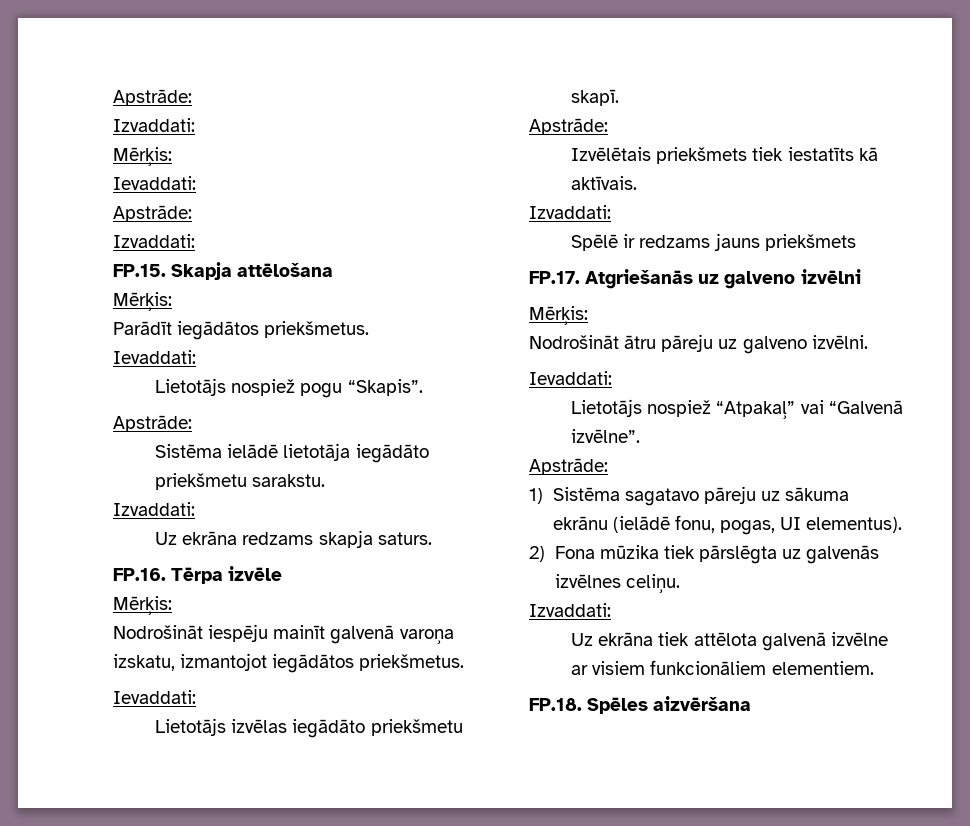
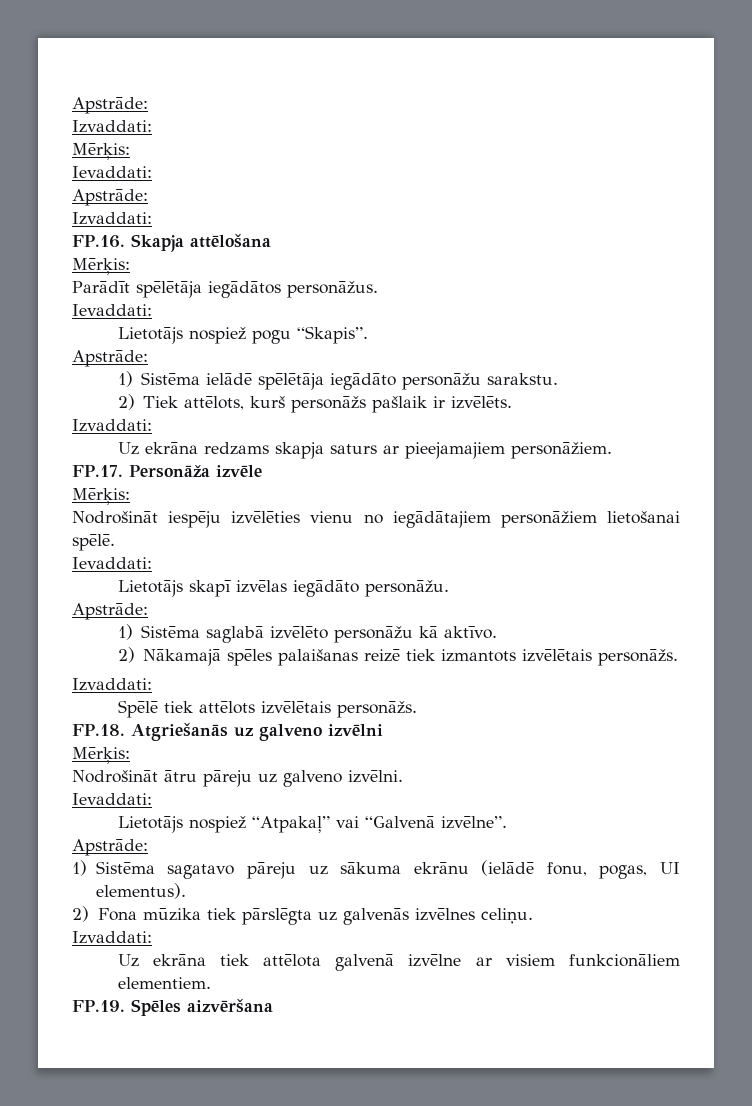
- FP.15. Skapja attēlošana
+ FP.16. Skapja attēlošana
- Parādīt iegādātos priekšmetus.
+ Parādīt spēlētāja iegādātos personāžus.
- Sistēma ielādē lietotāja iegādāto priekšmetu sarakstu.
+ 1) Sistēma ielādē spēlētāja iegādāto personāžu sarakstu.
+ 2) Tiek attēlots, kurš personāžs pašlaik ir izvēlēts.
- Uz ekrāna redzams skapja saturs.
- FP.16. Tērpa izvēle
+ Uz ekrāna redzams skapja saturs ar pieejamajiem personāžiem.
+ FP.17. Personāža izvēle
  Mērķis:
- Nodrošināt iespēju mainīt galvenā varoņa izskatu, izmantojot iegādātos priekšmetus.
+ Nodrošināt iespēju izvēlēties vienu no iegādātajiem personāžiem lietošanai spēlē.
  Ievaddati:
- Lietotājs izvēlas iegādāto priekšmetu skapī.
+ Lietotājs skapī izvēlas iegādāto personāžu.
  Apstrāde:
- Izvēlētais priekšmets tiek iestatīts kā aktīvais.
+ 1) Sistēma saglabā izvēlēto personāžu kā aktīvo.
+ 2) Nākamajā spēles palaišanas reizē tiek izmantots izvēlētais personāžs.
  Izvaddati:
- Spēlē ir redzams jauns priekšmets
- FP.17. Atgriešanās uz galveno izvēlni
+ Spēlē tiek attēlots izvēlētais personāžs.
+ FP.18. Atgriešanās uz galveno izvēlni
- FP.18. Spēles aizvēršana
+ FP.19. Spēles aizvēršana

